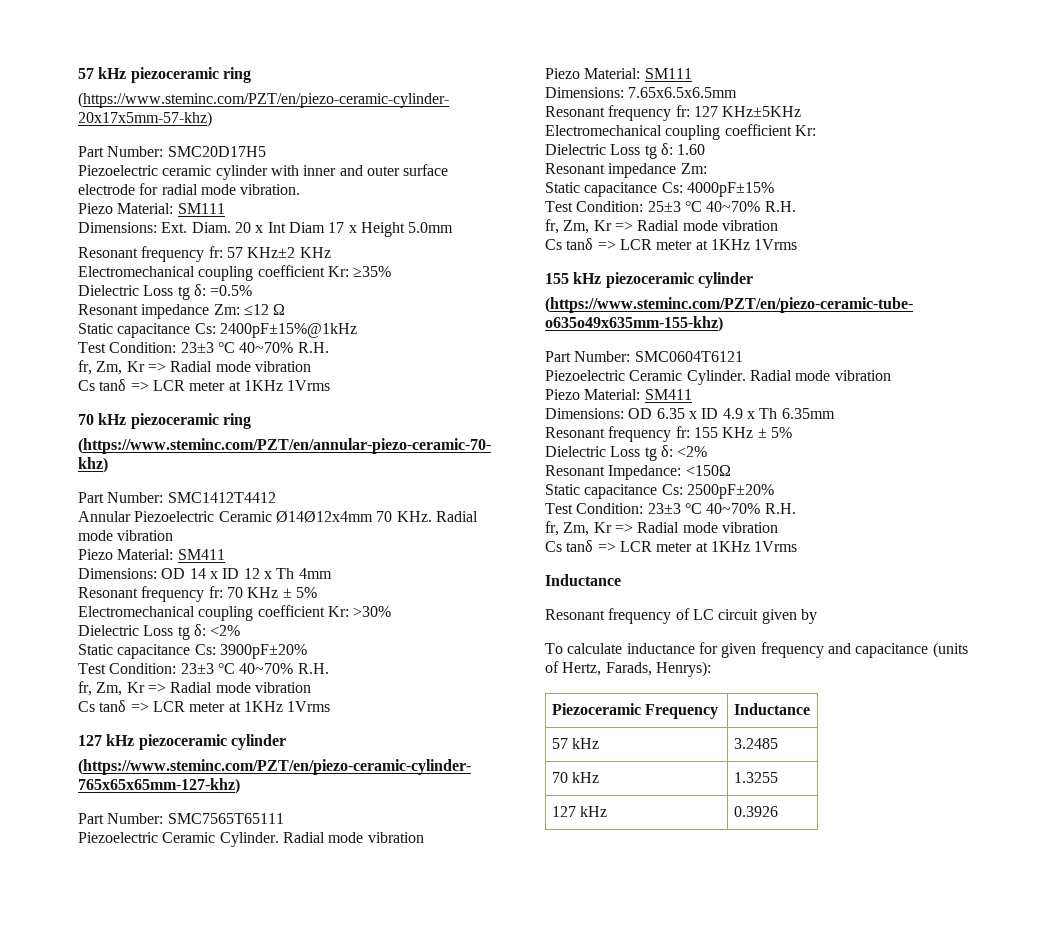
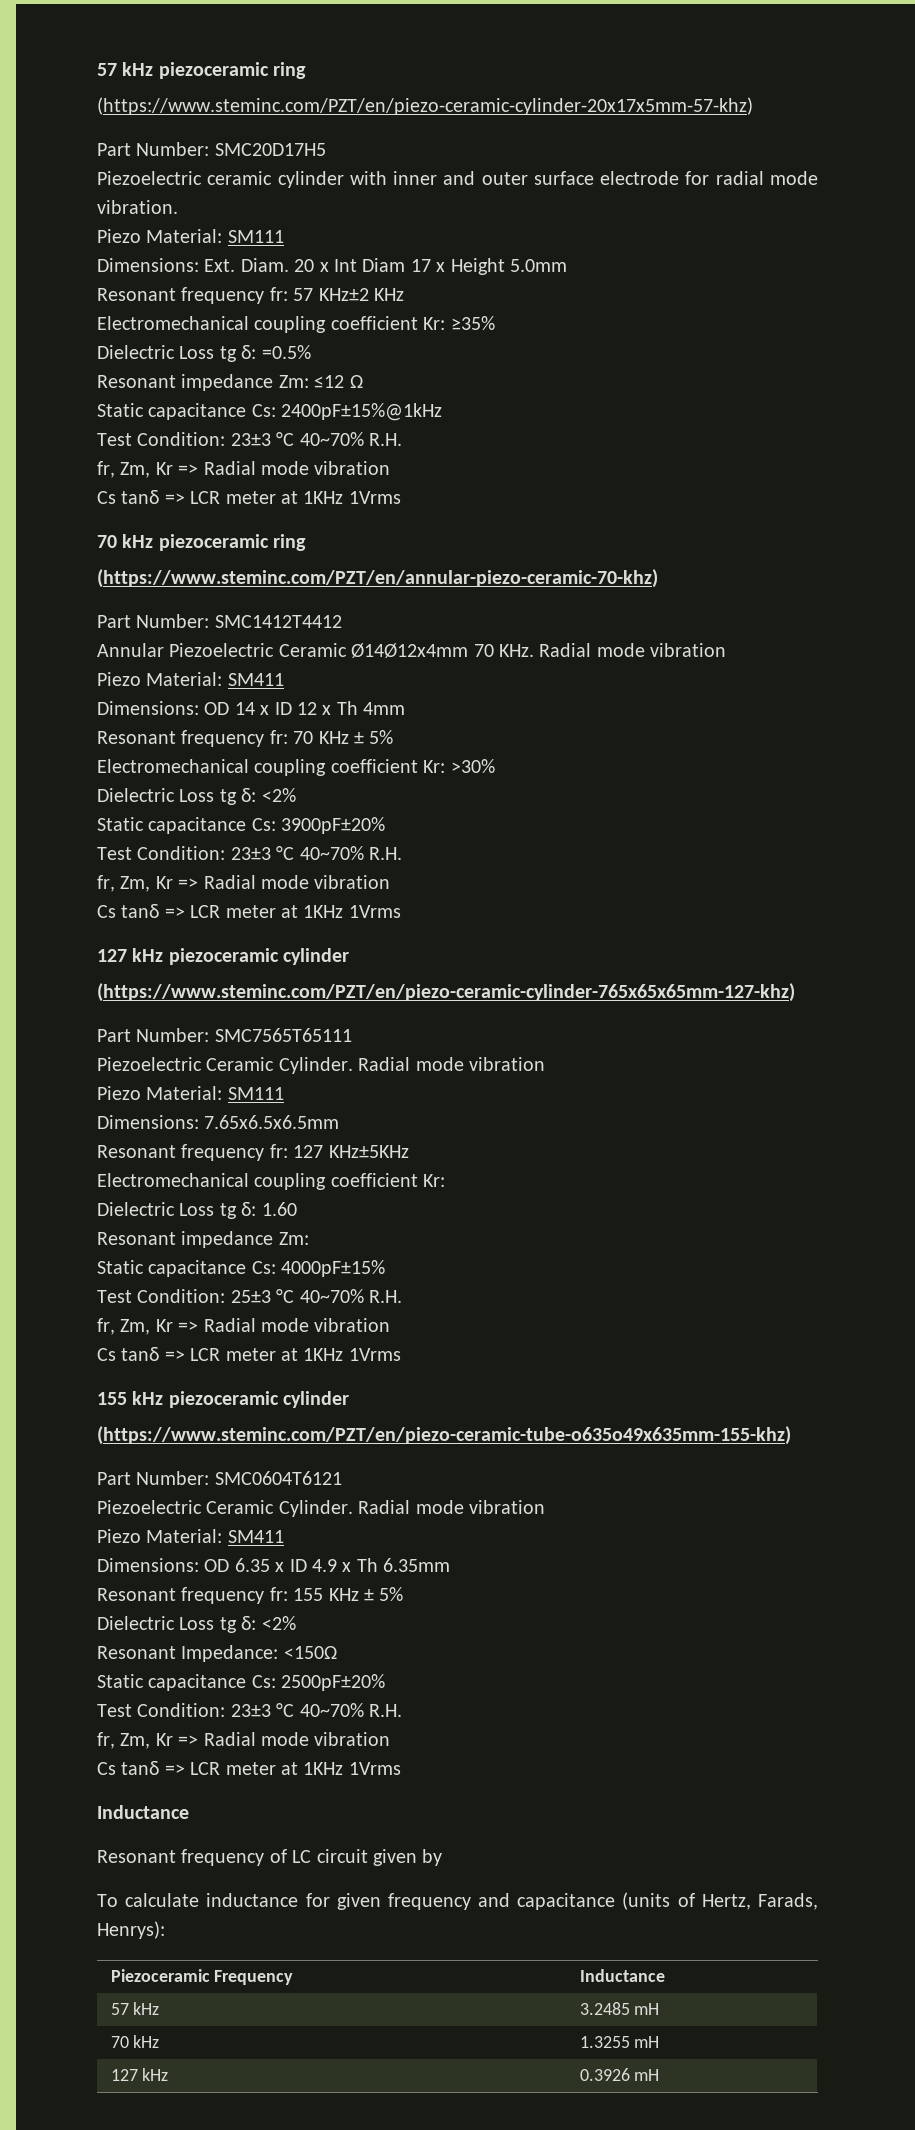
- 57 kHz | 3.2485
+ 57 kHz | 3.2485 mH
- 70 kHz | 1.3255
+ 70 kHz | 1.3255 mH
- 127 kHz | 0.3926
+ 127 kHz | 0.3926 mH

